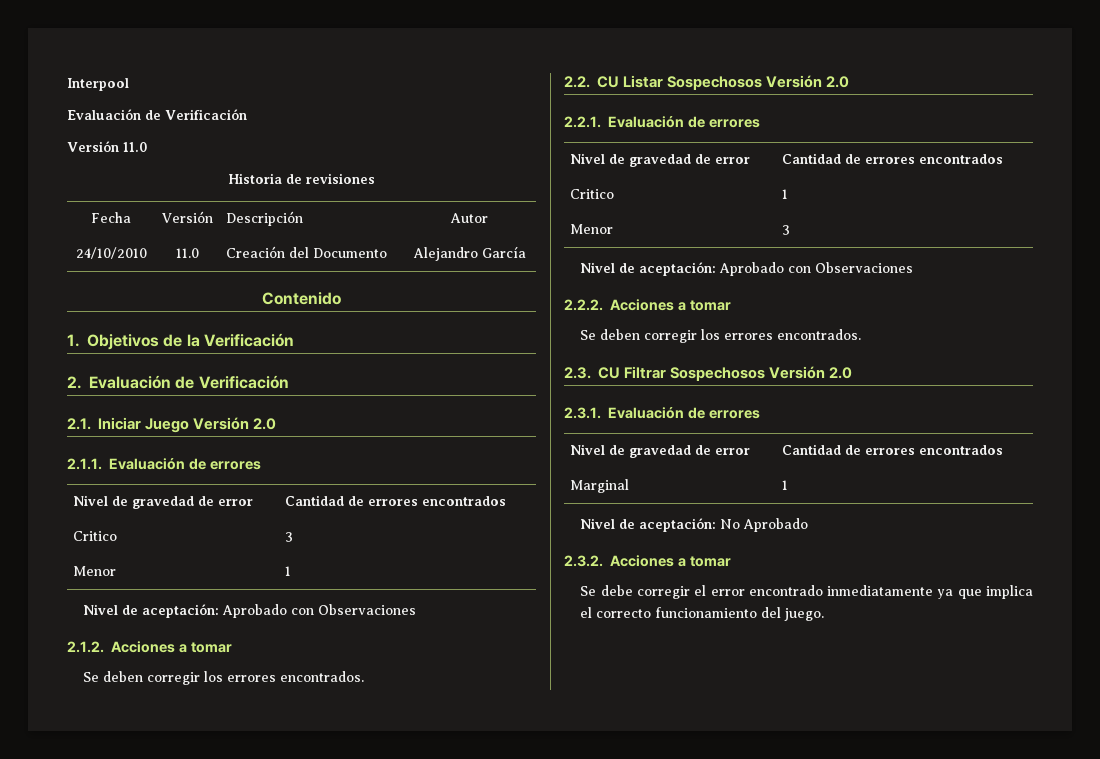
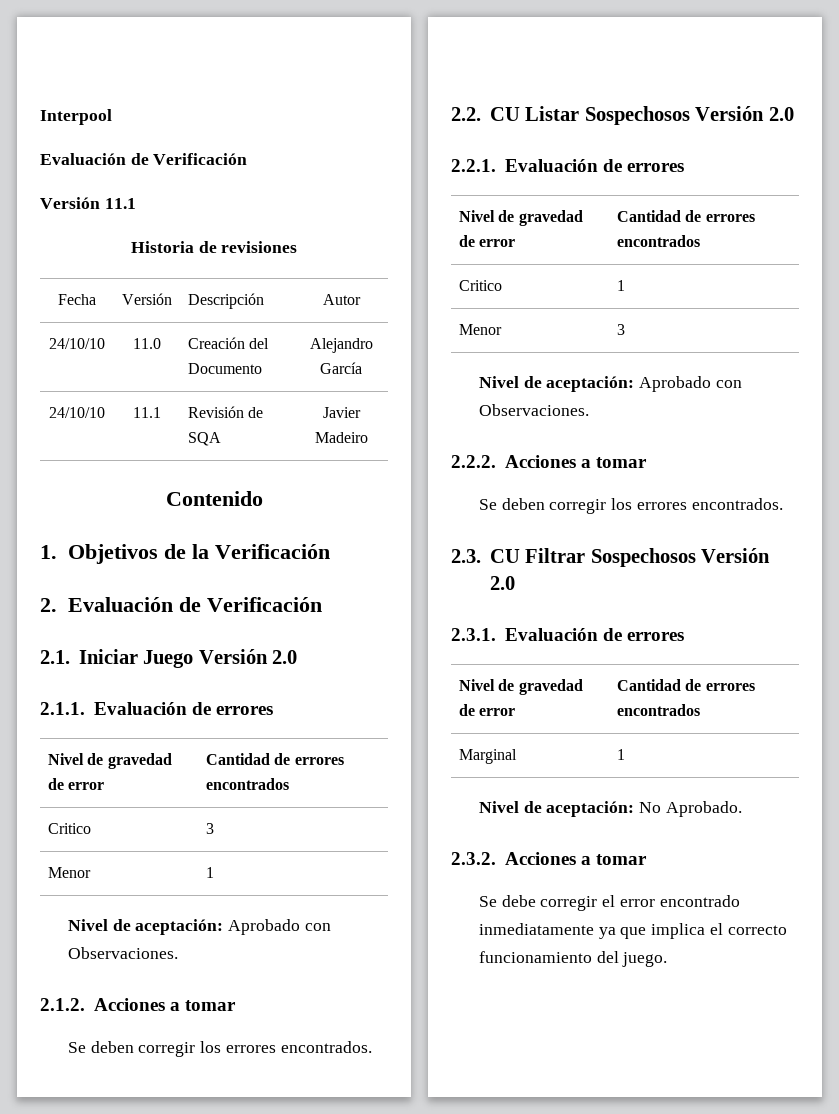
- Versión 11.0
+ Versión 11.1
- 24/10/2010 | 11.0 | Creación del Documento | Alejandro García
+ 24/10/10 | 11.0 | Creación del Documento | Alejandro García
+ 24/10/10 | 11.1 | Revisión de SQA | Javier Madeiro
  Menor | 1
- Nivel de aceptación: Aprobado con Observaciones
+ Nivel de aceptación: Aprobado con Observaciones.
  Menor | 3
- Nivel de aceptación: Aprobado con Observaciones
+ Nivel de aceptación: Aprobado con Observaciones.
- Nivel de aceptación: No Aprobado
+ Nivel de aceptación: No Aprobado.

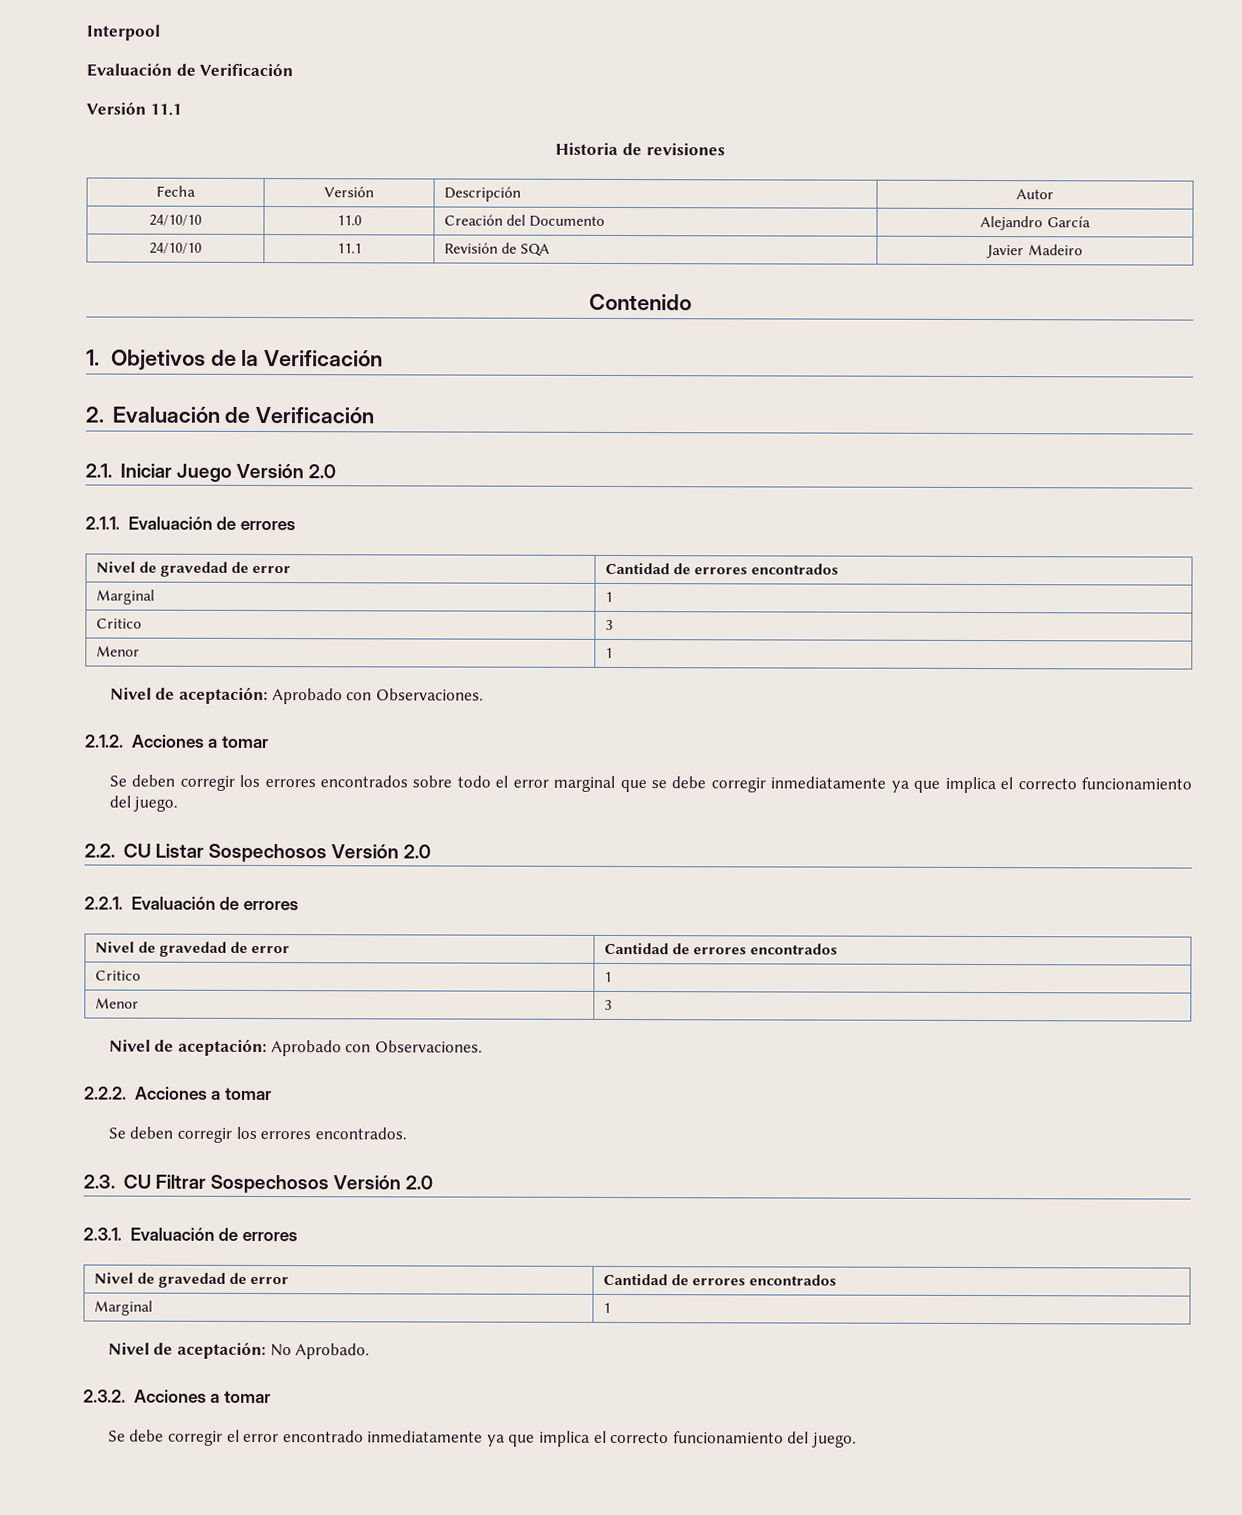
  2.1.1. Evaluación de errores
  Nivel de gravedad de error | Cantidad de errores encontrados
+ Marginal | 1
  2.1.2. Acciones a tomar
- Se deben corregir los errores encontrados.
+ Se deben corregir los errores encontrados sobre todo el error marginal que se debe corregir inmediatamente ya que implica el correcto funcionamiento del juego.

